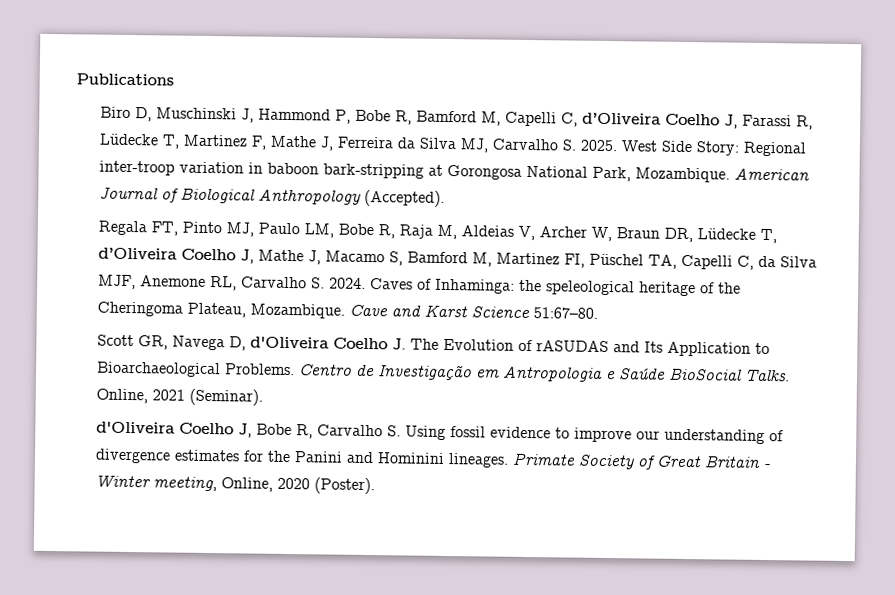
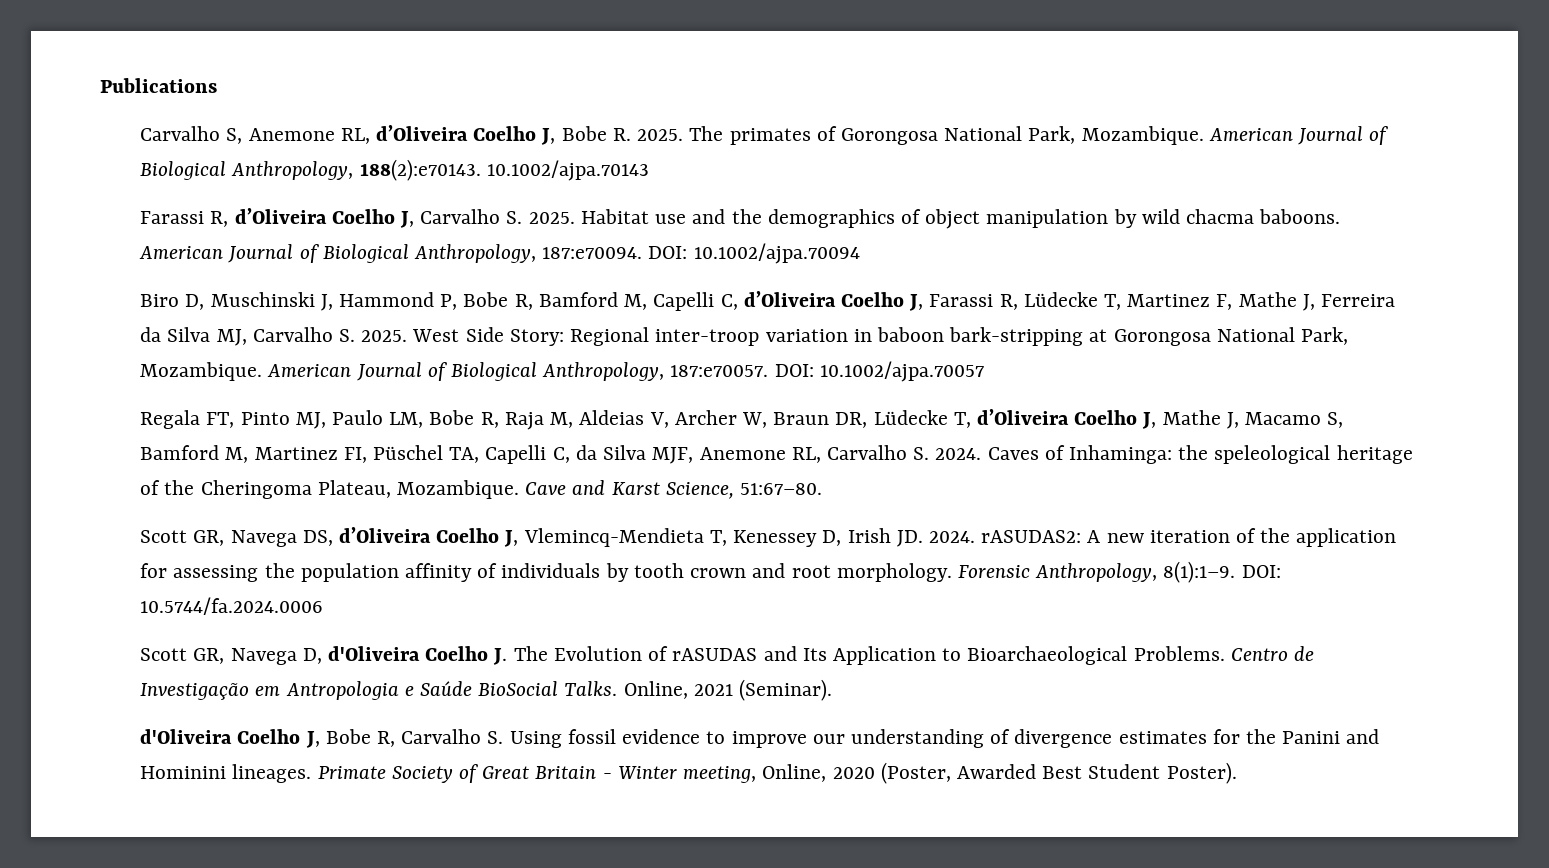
+ Carvalho S, Anemone RL, d’Oliveira Coelho J, Bobe R. 2025. The primates of Gorongosa National Park, Mozambique. American Journal of Biological Anthropology, 188(2):e70143. 10.1002/ajpa.70143
+ Farassi R, d’Oliveira Coelho J, Carvalho S. 2025. Habitat use and the demographics of object manipulation by wild chacma baboons. American Journal of Biological Anthropology, 187:e70094. DOI: 10.1002/ajpa.70094
- American Journal of Biological Anthropology (Accepted).
+ American Journal of Biological Anthropology, 187:e70057. DOI: 10.1002/ajpa.70057
- Cave and Karst Science 51:67–80.
+ Cave and Karst Science, 51:67–80.
+ Scott GR, Navega DS, d’Oliveira Coelho J, Vlemincq-Mendieta T, Kenessey D, Irish JD. 2024. rASUDAS2: A new iteration of the application for assessing the population affinity of individuals by tooth crown and root morphology. Forensic Anthropology, 8(1):1–9. DOI: 10.5744/fa.2024.0006
- Primate Society of Great Britain - Winter meeting, Online, 2020 (Poster).
+ Primate Society of Great Britain - Winter meeting, Online, 2020 (Poster, Awarded Best Student Poster).

